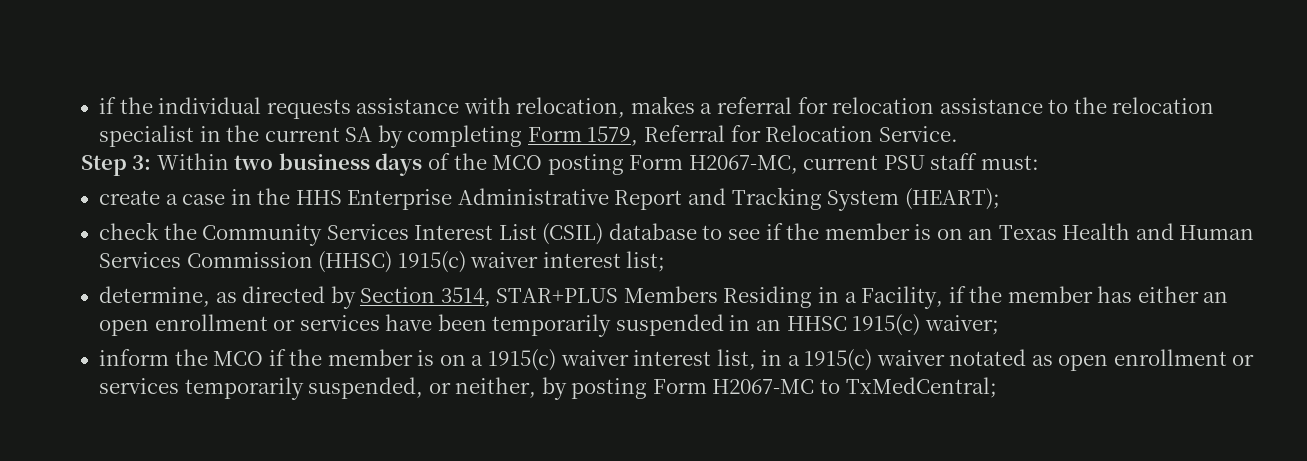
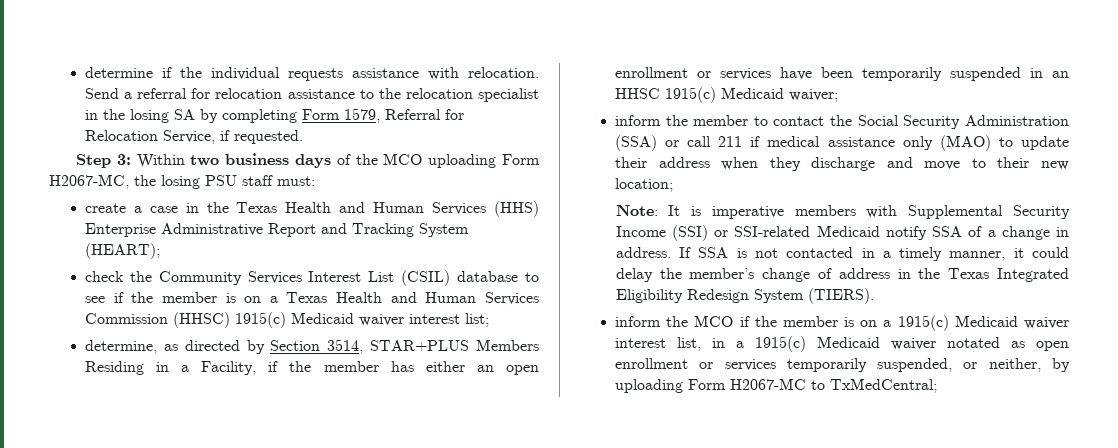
- if the individual requests assistance with relocation, makes a referral for relocation assistance to the relocation specialist in the current SA by completing Form 1579, Referral for Relocation Service.
+ determine if the individual requests assistance with relocation. Send a referral for relocation assistance to the relocation specialist in the losing SA by completing Form 1579, Referral for Relocation Service, if requested.
- Step 3: Within two business days of the MCO posting Form H2067-MC, current PSU staff must:
+ Step 3: Within two business days of the MCO uploading Form H2067-MC, the losing PSU staff must:
- create a case in the HHS Enterprise Administrative Report and Tracking System (HEART);
+ create a case in the Texas Health and Human Services (HHS) Enterprise Administrative Report and Tracking System (HEART);
- check the Community Services Interest List (CSIL) database to see if the member is on an Texas Health and Human Services Commission (HHSC) 1915(c) waiver interest list;
+ check the Community Services Interest List (CSIL) database to see if the member is on a Texas Health and Human Services Commission (HHSC) 1915(c) Medicaid waiver interest list;
- determine, as directed by Section 3514, STAR+PLUS Members Residing in a Facility, if the member has either an open enrollment or services have been temporarily suspended in an HHSC 1915(c) waiver;
+ determine, as directed by Section 3514, STAR+PLUS Members Residing in a Facility, if the member has either an open enrollment or services have been temporarily suspended in an HHSC 1915(c) Medicaid waiver;
+ inform the member to contact the Social Security Administration (SSA) or call 211 if medical assistance only (MAO) to update their address when they discharge and move to their new location;
+ Note: It is imperative members with Supplemental Security Income (SSI) or SSI-related Medicaid notify SSA of a change in address. If SSA is not contacted in a timely manner, it could delay the member’s change of address in the Texas Integrated Eligibility Redesign System (TIERS).
- inform the MCO if the member is on a 1915(c) waiver interest list, in a 1915(c) waiver notated as open enrollment or services temporarily suspended, or neither, by posting Form H2067-MC to TxMedCentral;
+ inform the MCO if the member is on a 1915(c) Medicaid waiver interest list, in a 1915(c) Medicaid waiver notated as open enrollment or services temporarily suspended, or neither, by uploading Form H2067-MC to TxMedCentral;

